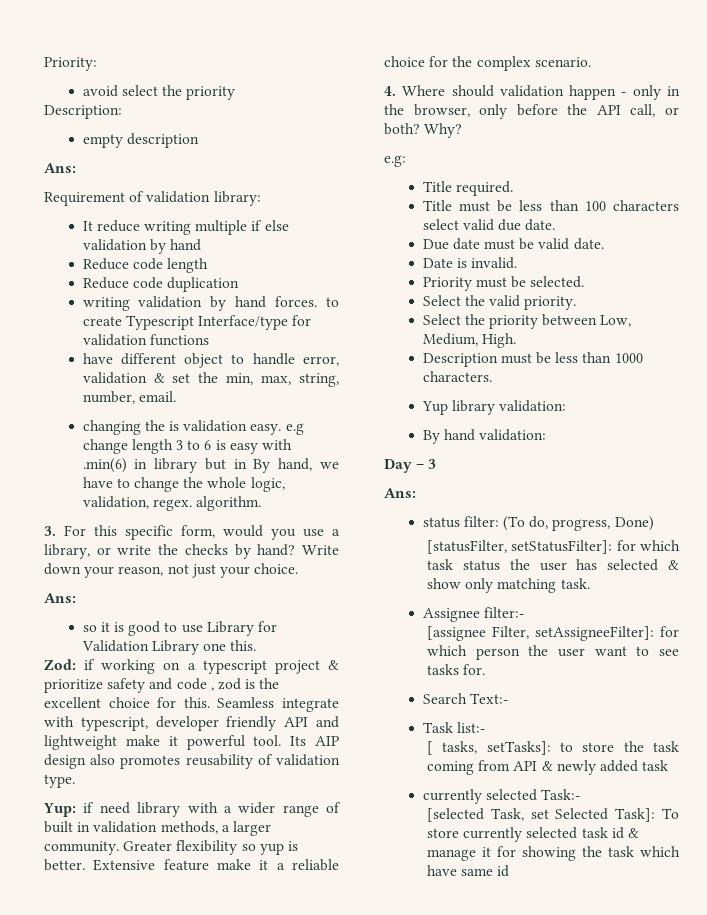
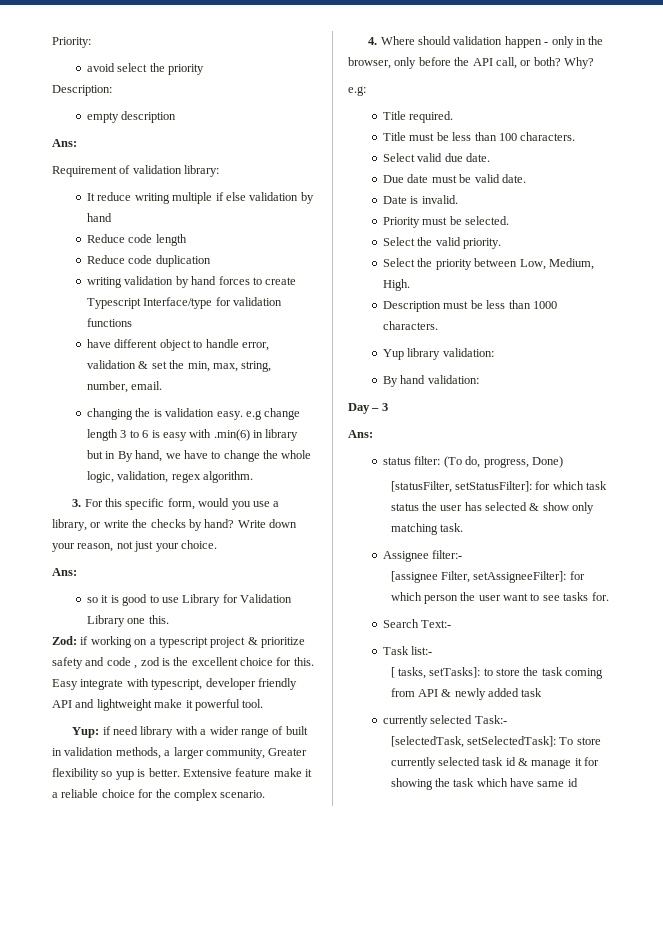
- writing validation by hand forces. to create Typescript Interface/type for validation functions
+ writing validation by hand forces to create Typescript Interface/type for validation functions
- changing the is validation easy. e.g change length 3 to 6 is easy with .min(6) in library but in By hand, we have to change the whole logic, validation, regex. algorithm.
+ changing the is validation easy. e.g change length 3 to 6 is easy with .min(6) in library but in By hand, we have to change the whole logic, validation, regex algorithm.
- Seamless integrate with typescript, developer friendly API and lightweight make it powerful tool. Its AIP design also promotes reusability of validation type.
+ Easy integrate with typescript, developer friendly API and lightweight make it powerful tool.
- Yup: if need library with a wider range of built in validation methods, a larger community. Greater flexibility so yup is better.
+ Yup: if need library with a wider range of built in validation methods, a larger community, Greater flexibility so yup is better.
- Title must be less than 100 characters select valid due date.
+ Title must be less than 100 characters.
+ Select valid due date.
- [selected Task, set Selected Task]: To store currently selected task id & manage it for showing the task which have same id
+ [selectedTask, setSelectedTask]: To store currently selected task id & manage it for showing the task which have same id

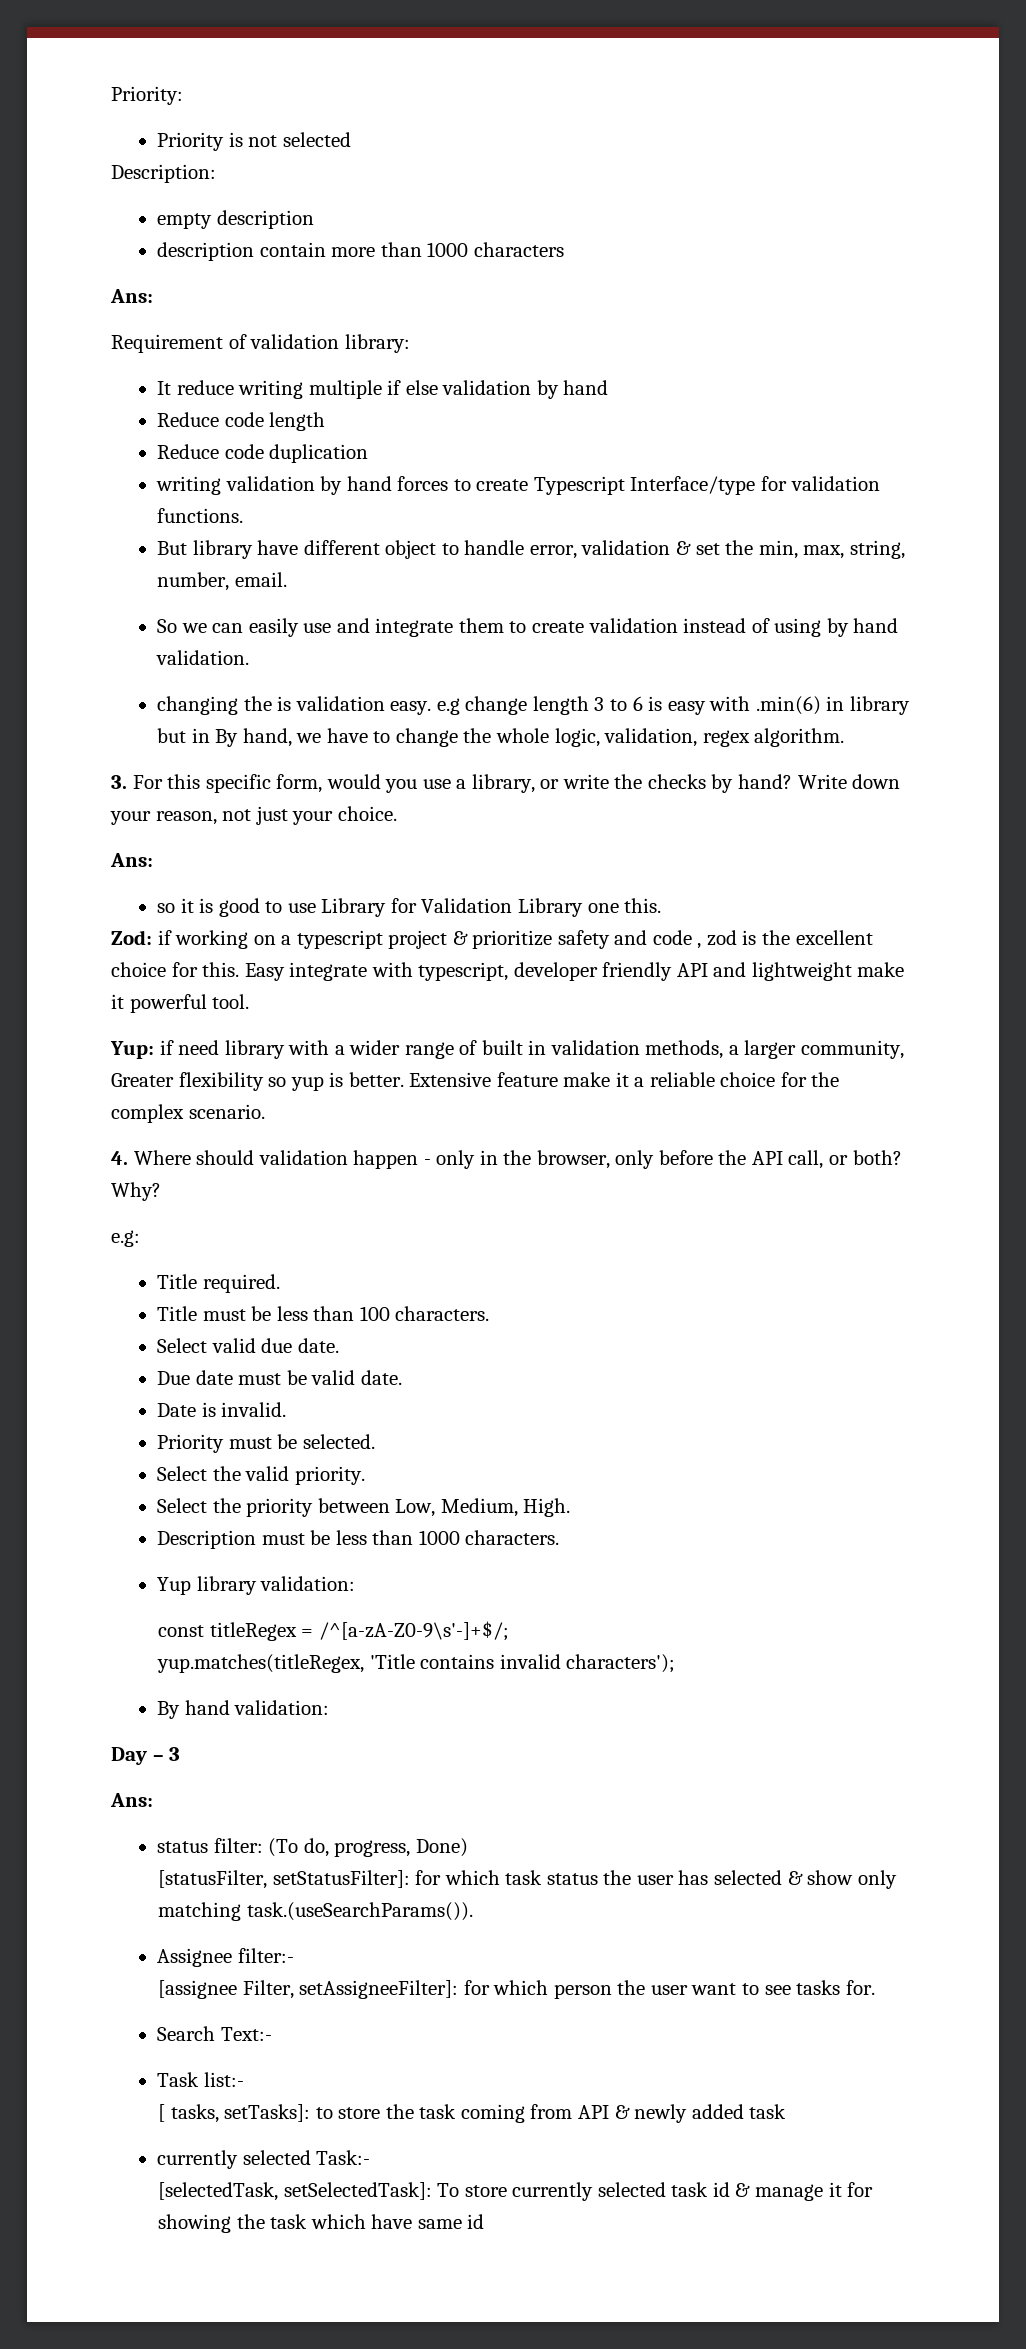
- avoid select the priority
+ Priority is not selected
+ description contain more than 1000 characters
- writing validation by hand forces to create Typescript Interface/type for validation functions
- have different object to handle error, validation & set the min, max, string, number, email.
+ writing validation by hand forces to create Typescript Interface/type for validation functions.
+ But library have different object to handle error, validation & set the min, max, string, number, email.
+ So we can easily use and integrate them to create validation instead of using by hand validation.
+ const titleRegex = /^[a-zA-Z0-9\s'-]+$/;
+ yup.matches(titleRegex, 'Title contains invalid characters');
- [statusFilter, setStatusFilter]: for which task status the user has selected & show only matching task.
+ [statusFilter, setStatusFilter]: for which task status the user has selected & show only matching task.(useSearchParams()).

